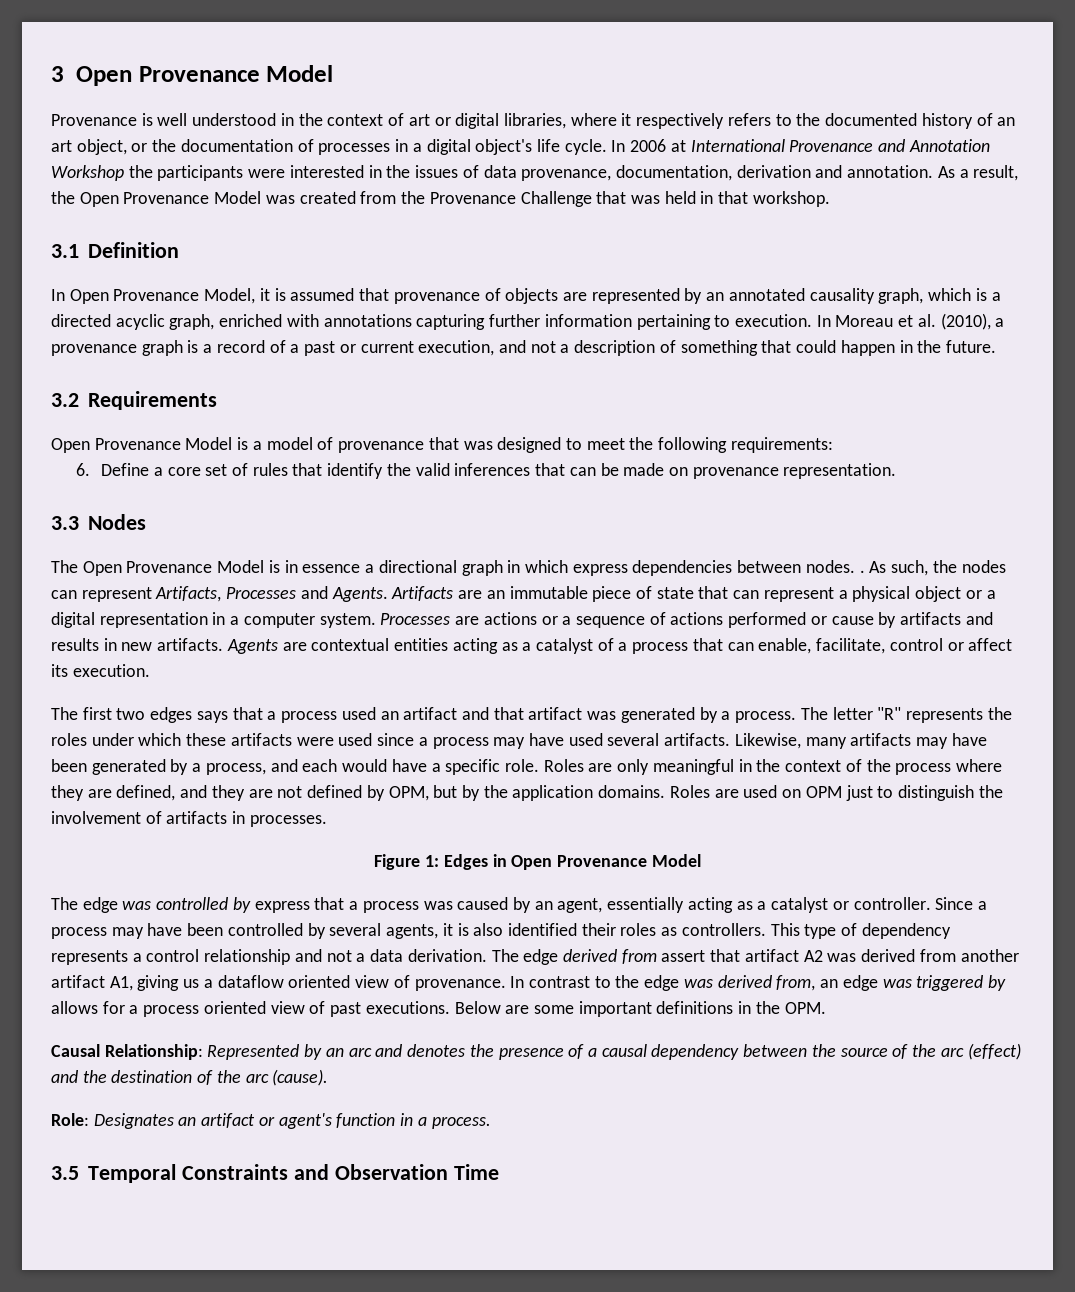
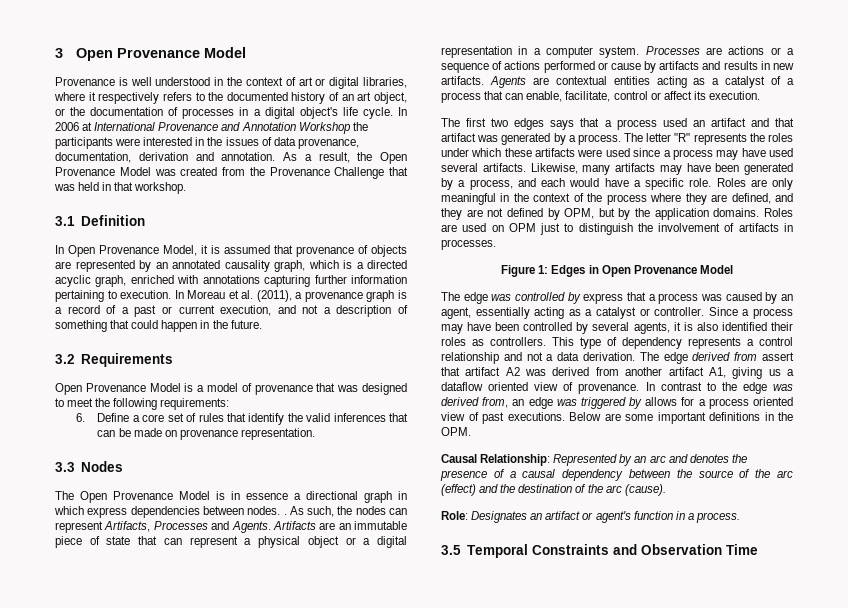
- In Moreau et al. (2010), a provenance graph is a record of a past or current execution, and not a description of something that could happen in the future.
+ In Moreau et al. (2011), a provenance graph is a record of a past or current execution, and not a description of something that could happen in the future.

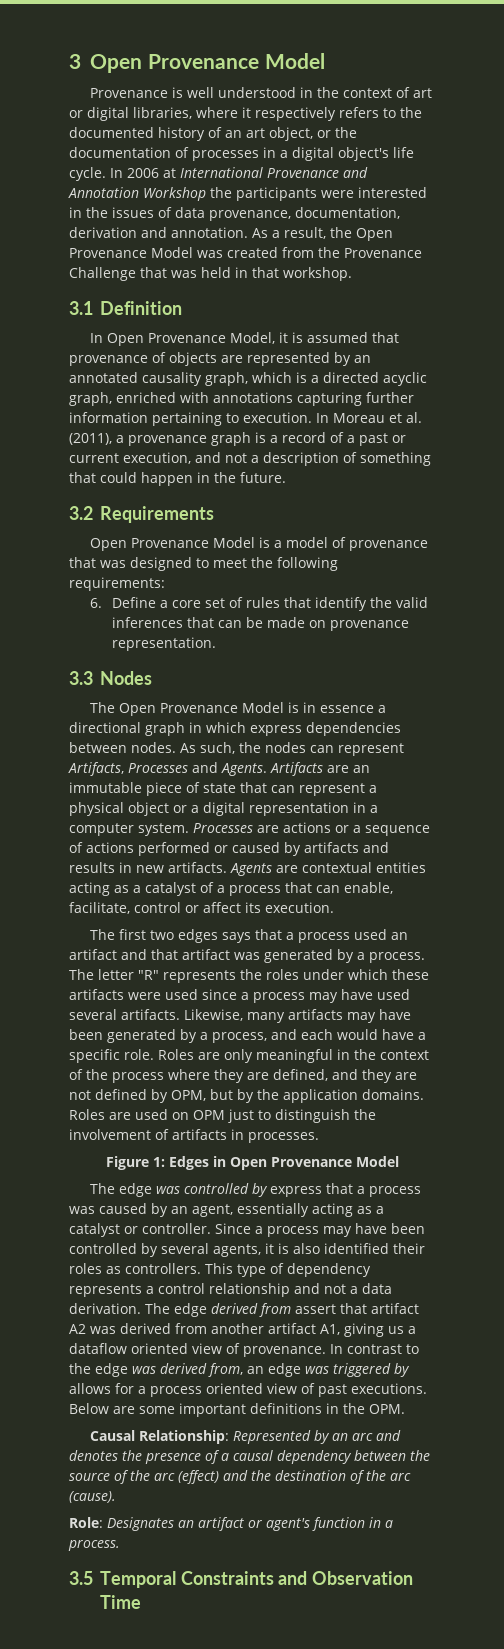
- The Open Provenance Model is in essence a directional graph in which express dependencies between nodes. .
+ The Open Provenance Model is in essence a directional graph in which express dependencies between nodes.
- Processes are actions or a sequence of actions performed or cause by artifacts and results in new artifacts.
+ Processes are actions or a sequence of actions performed or caused by artifacts and results in new artifacts.

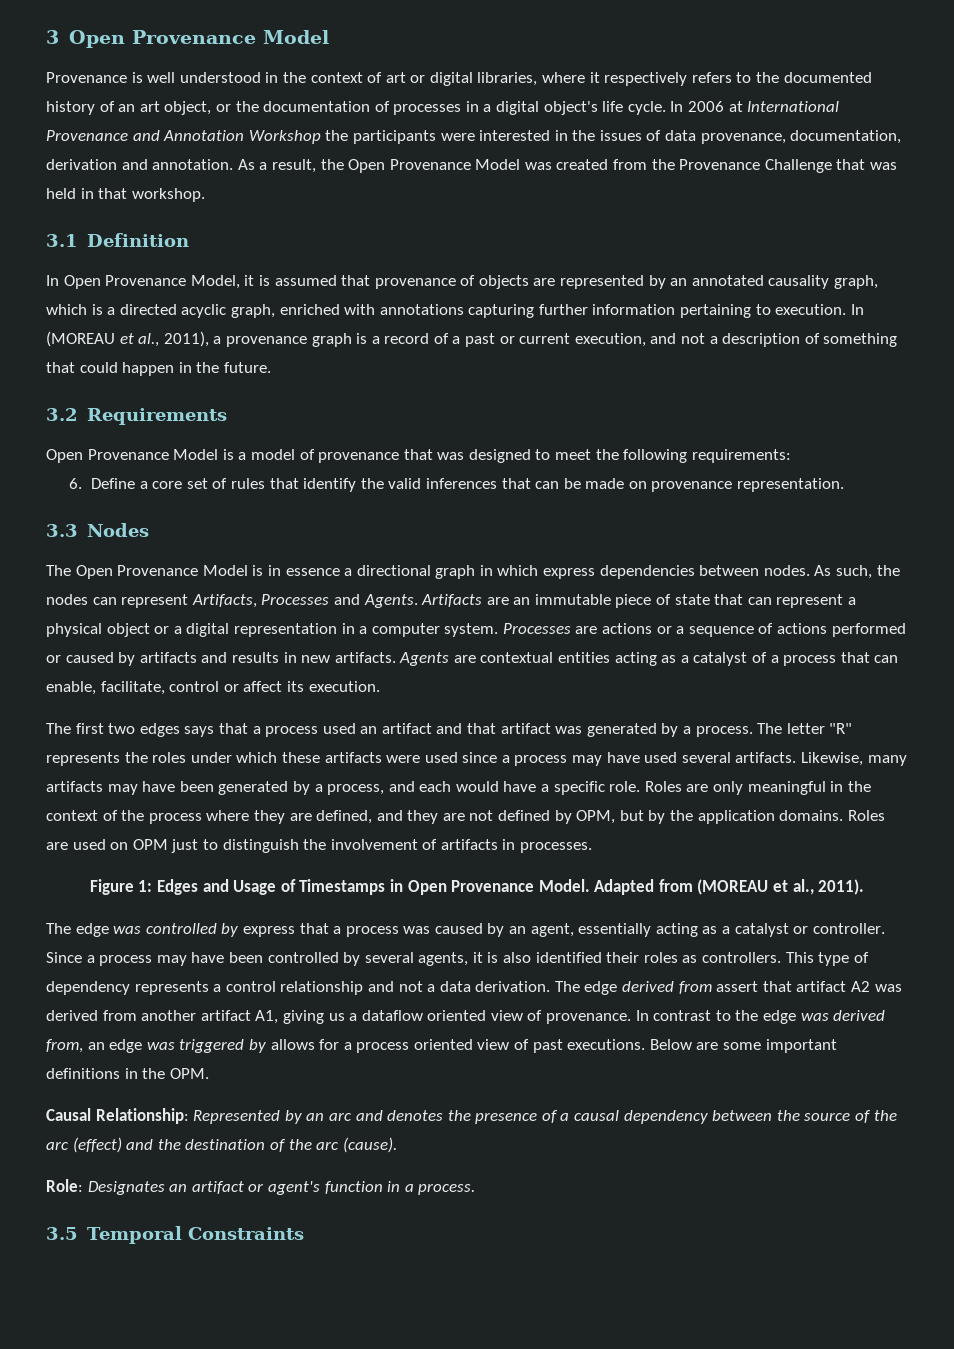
- In Moreau et al. (2011), a provenance graph is a record of a past or current execution, and not a description of something that could happen in the future.
+ In (MOREAU et al., 2011), a provenance graph is a record of a past or current execution, and not a description of something that could happen in the future.
- Figure 1: Edges in Open Provenance Model
+ Figure 1: Edges and Usage of Timestamps in Open Provenance Model. Adapted from (MOREAU et al., 2011).
- 3.5 Temporal Constraints and Observation Time
+ 3.5 Temporal Constraints

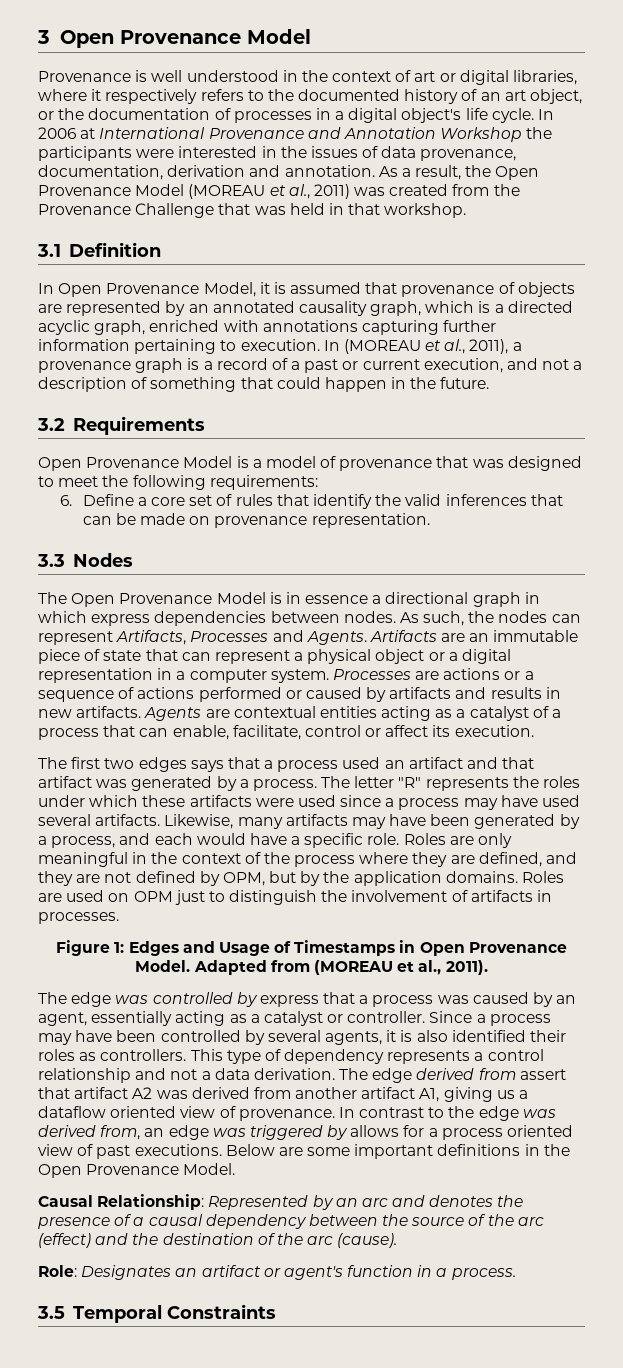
- As a result, the Open Provenance Model was created from the Provenance Challenge that was held in that workshop.
+ As a result, the Open Provenance Model (MOREAU et al., 2011) was created from the Provenance Challenge that was held in that workshop.
- Below are some important definitions in the OPM.
+ Below are some important definitions in the Open Provenance Model.

